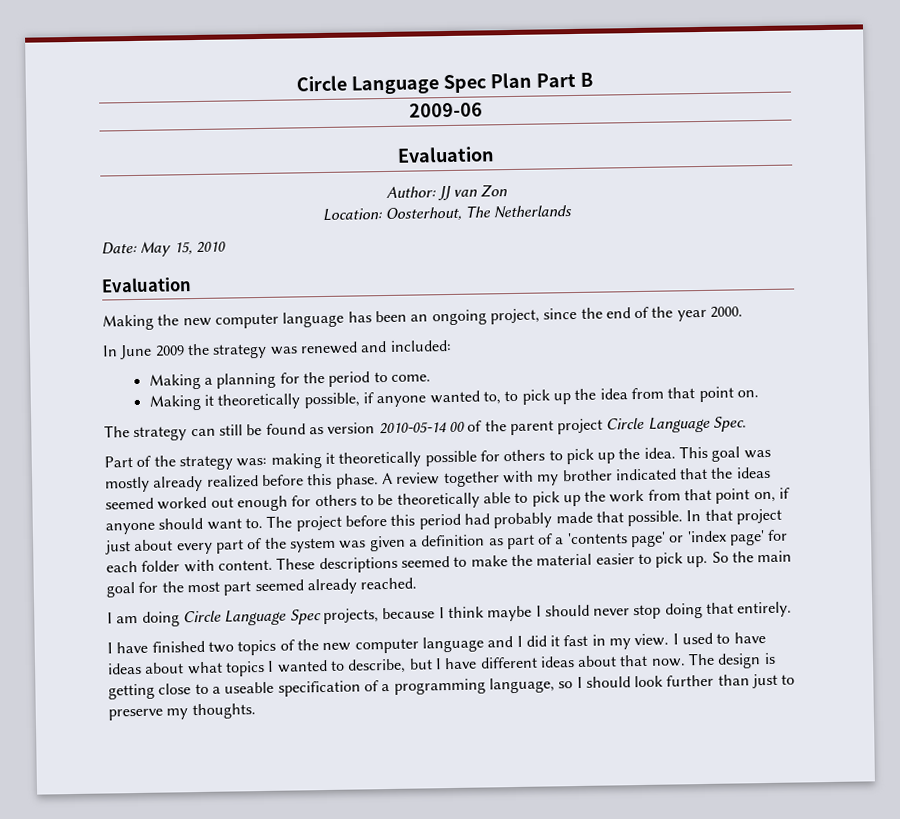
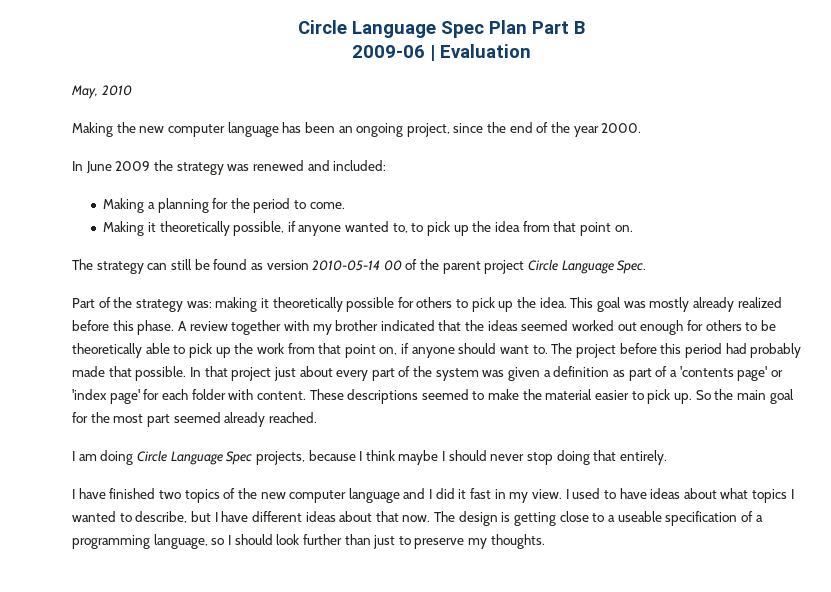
- 2009-06
- Evaluation
- Author: JJ van Zon
- Location: Oosterhout, The Netherlands
- Date: May 15, 2010
- Evaluation
+ 2009-06 | Evaluation
+ May, 2010

